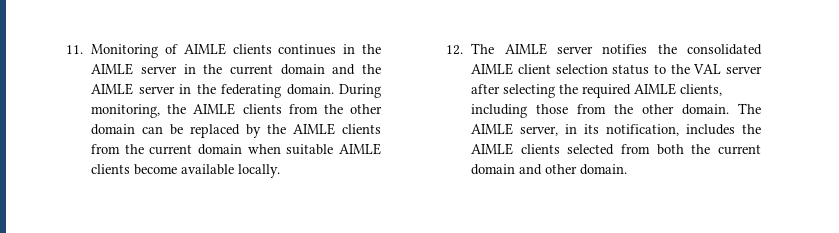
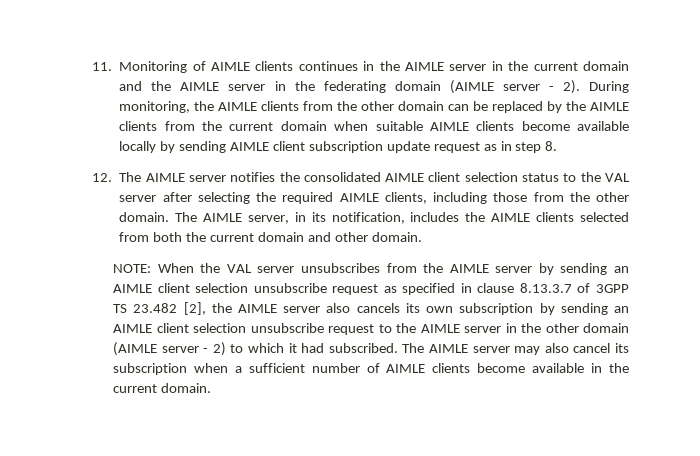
- 11. Monitoring of AIMLE clients continues in the AIMLE server in the current domain and the AIMLE server in the federating domain.
+ 11. Monitoring of AIMLE clients continues in the AIMLE server in the current domain and the AIMLE server in the federating domain (AIMLE server - 2).
- During monitoring, the AIMLE clients from the other domain can be replaced by the AIMLE clients from the current domain when suitable AIMLE clients become available locally.
+ During monitoring, the AIMLE clients from the other domain can be replaced by the AIMLE clients from the current domain when suitable AIMLE clients become available locally by sending AIMLE client subscription update request as in step 8.
+ NOTE: When the VAL server unsubscribes from the AIMLE server by sending an AIMLE client selection unsubscribe request as specified in clause 8.13.3.7 of 3GPP TS 23.482 [2], the AIMLE server also cancels its own subscription by sending an AIMLE client selection unsubscribe request to the AIMLE server in the other domain (AIMLE server - 2) to which it had subscribed. The AIMLE server may also cancel its subscription when a sufficient number of AIMLE clients become available in the current domain.

